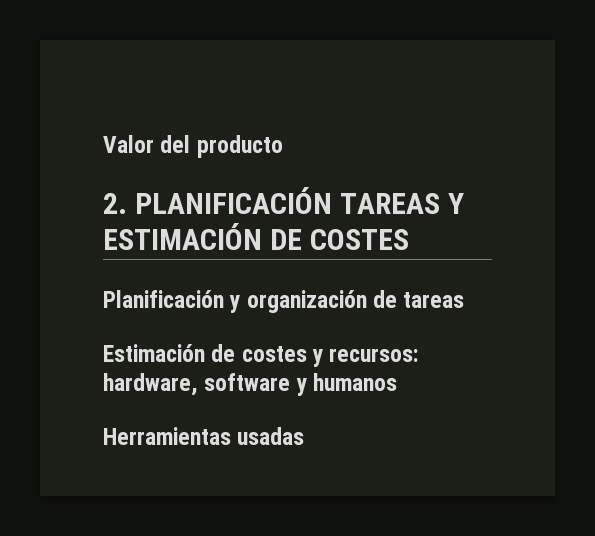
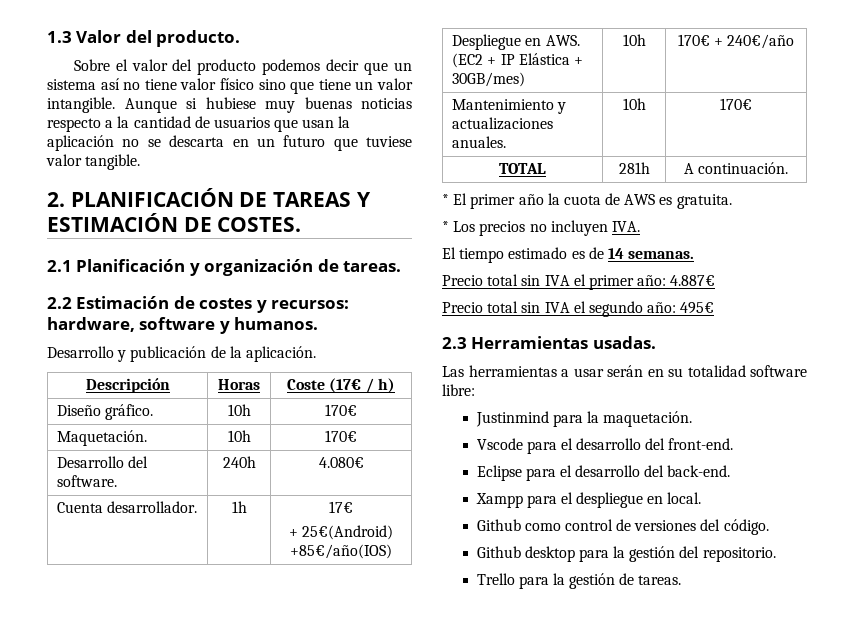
- Valor del producto
+ 1.3 Valor del producto.
+ Sobre el valor del producto podemos decir que un sistema así no tiene valor físico sino que tiene un valor intangible. Aunque si hubiese muy buenas noticias respecto a la cantidad de usuarios que usan la aplicación no se descarta en un futuro que tuviese valor tangible.
- 2. PLANIFICACIÓN TAREAS Y ESTIMACIÓN DE COSTES
- Planificación y organización de tareas
- Estimación de costes y recursos: hardware, software y humanos
- Herramientas usadas
+ 2. PLANIFICACIÓN DE TAREAS Y ESTIMACIÓN DE COSTES.
+ 2.1 Planificación y organización de tareas.
+ 2.2 Estimación de costes y recursos: hardware, software y humanos.
+ Desarrollo y publicación de la aplicación.
+ Descripción | Horas | Coste (17€ / h)
+ Diseño gráfico. | 10h | 170€
+ Maquetación. | 10h | 170€
+ Desarrollo del software. | 240h | 4.080€
+ Cuenta desarrollador. | 1h | 17€
+ + 25€(Android) +85€/año(IOS)
+ Despliegue en AWS. (EC2 + IP Elástica + 30GB/mes) | 10h | 170€ + 240€/año
+ Mantenimiento y actualizaciones anuales. | 10h | 170€
+ TOTAL | 281h | A continuación.
+ * El primer año la cuota de AWS es gratuita.
+ * Los precios no incluyen IVA.
+ El tiempo estimado es de 14 semanas.
+ Precio total sin IVA el primer año: 4.887€
+ Precio total sin IVA el segundo año: 495€
+ 2.3 Herramientas usadas.
+ Las herramientas a usar serán en su totalidad software libre:
+ Justinmind para la maquetación.
+ Vscode para el desarrollo del front-end.
+ Eclipse para el desarrollo del back-end.
+ Xampp para el despliegue en local.
+ Github como control de versiones del código.
+ Github desktop para la gestión del repositorio.
+ Trello para la gestión de tareas.

